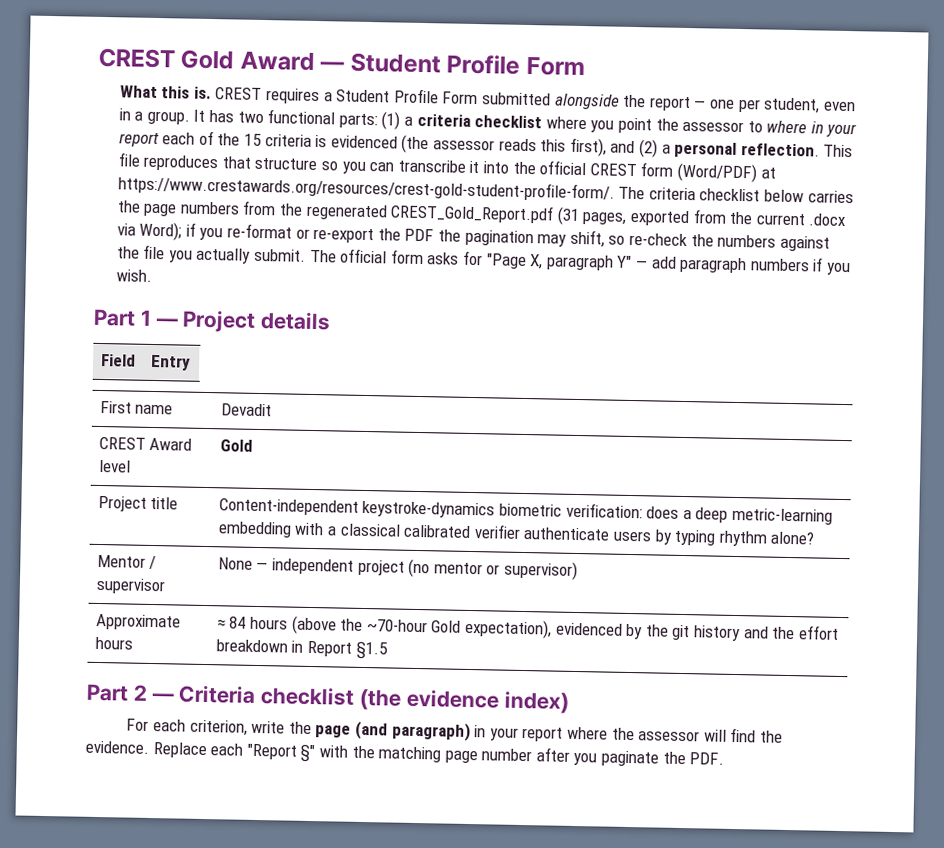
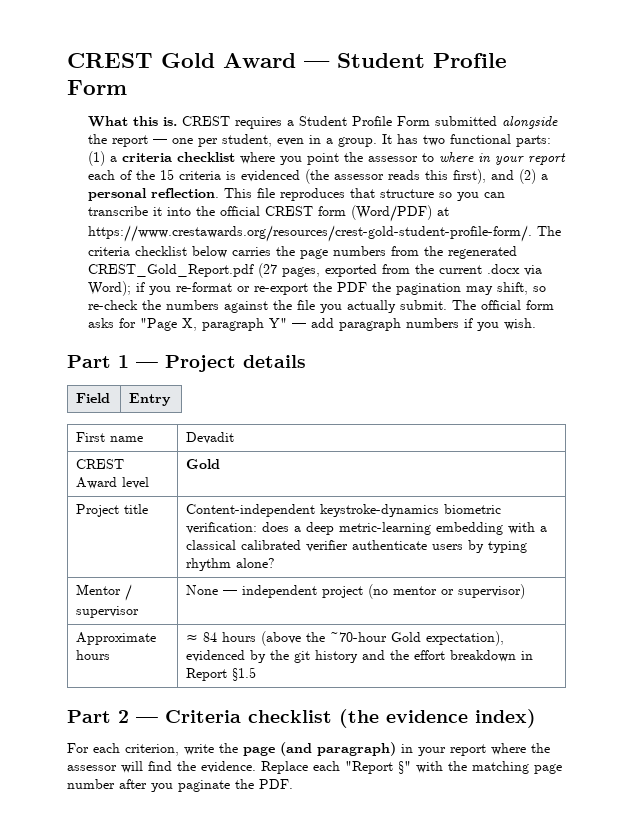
- This file reproduces that structure so you can transcribe it into the official CREST form (Word/PDF) at https://www.crestawards.org/resources/crest-gold-student-profile-form/. The criteria checklist below carries the page numbers from the regenerated CREST_Gold_Report.pdf (31 pages, exported from the current .docx via Word); if you re-format or re-export the PDF the pagination may shift, so re-check the numbers against the file you actually submit.
+ This file reproduces that structure so you can transcribe it into the official CREST form (Word/PDF) at https://www.crestawards.org/resources/crest-gold-student-profile-form/. The criteria checklist below carries the page numbers from the regenerated CREST_Gold_Report.pdf (27 pages, exported from the current .docx via Word); if you re-format or re-export the PDF the pagination may shift, so re-check the numbers against the file you actually submit.

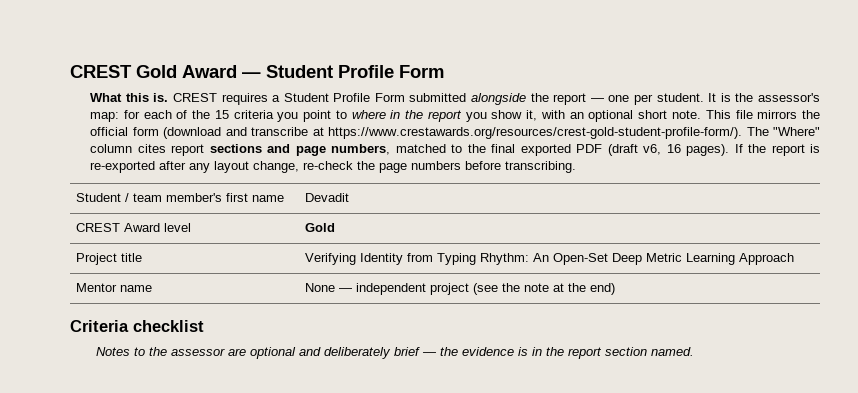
- CREST requires a Student Profile Form submitted alongside the report — one per student, even in a group. It has two functional parts: (1) a criteria checklist where you point the assessor to where in your report each of the 15 criteria is evidenced (the assessor reads this first), and (2) a personal reflection. This file reproduces that structure so you can transcribe it into the official CREST form (Word/PDF) at https://www.crestawards.org/resources/crest-gold-student-profile-form/. The criteria checklist below carries the page numbers from the regenerated CREST_Gold_Report.pdf (27 pages, exported from the current .docx via Word); if you re-format or re-export the PDF the pagination may shift, so re-check the numbers against the file you actually submit. The official form asks for "Page X, paragraph Y" — add paragraph numbers if you wish.
- Part 1 — Project details
- Field | Entry
- First name | Devadit
+ CREST requires a Student Profile Form submitted alongside the report — one per student. It is the assessor's map: for each of the 15 criteria you point to where in the report you show it, with an optional short note. This file mirrors the official form (download and transcribe at https://www.crestawards.org/resources/crest-gold-student-profile-form/). The "Where" column cites report sections and page numbers, matched to the final exported PDF (draft v6, 16 pages). If the report is re-exported after any layout change, re-check the page numbers before transcribing.
+ Student / team member's first name | Devadit
- Project title | Content-independent keystroke-dynamics biometric verification: does a deep metric-learning embedding with a classical calibrated verifier authenticate users by typing rhythm alone?
+ Project title | Verifying Identity from Typing Rhythm: An Open-Set Deep Metric Learning Approach
- Mentor / supervisor | None — independent project (no mentor or supervisor)
- Approximate hours | ≈ 84 hours (above the ~70-hour Gold expectation), evidenced by the git history and the effort breakdown in Report §1.5
- Part 2 — Criteria checklist (the evidence index)
- For each criterion, write the page (and paragraph) in your report where the assessor will find the evidence. Replace each "Report §" with the matching page number after you paginate the PDF.
+ Mentor name | None — independent project (see the note at the end)
+ Criteria checklist
+ Notes to the assessor are optional and deliberately brief — the evidence is in the report section named.

